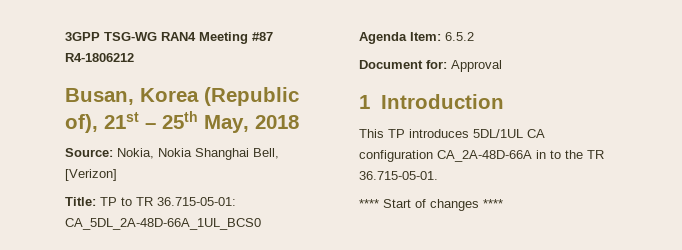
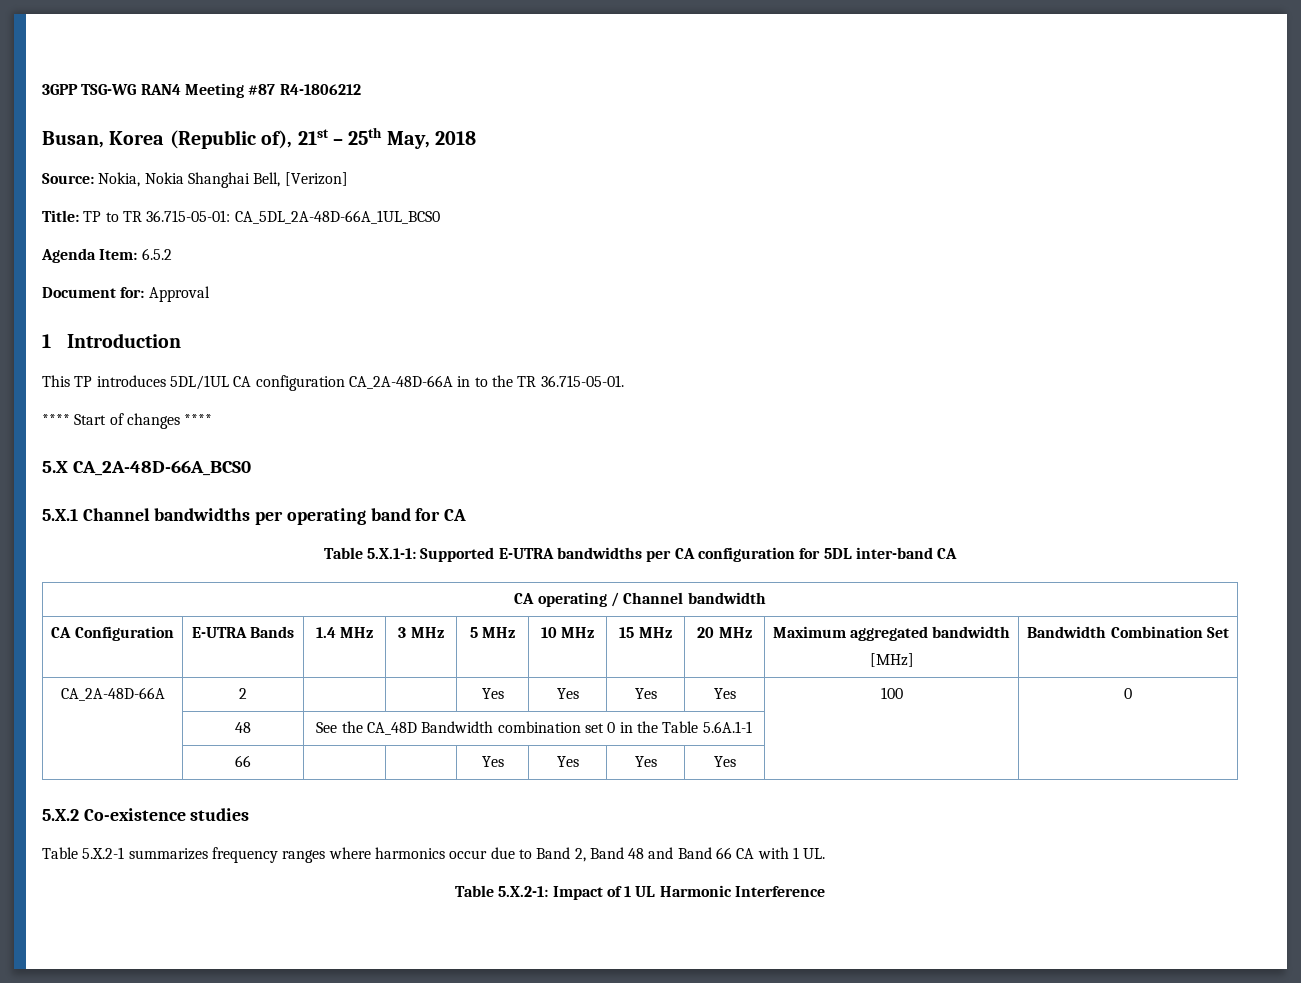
+ 5.X CA_2A-48D-66A_BCS0
+ 5.X.1 Channel bandwidths per operating band for CA
+ Table 5.X.1-1: Supported E-UTRA bandwidths per CA configuration for 5DL inter-band CA
+ CA operating / Channel bandwidth
+ CA Configuration | E-UTRA Bands | 1.4 MHz | 3 MHz | 5 MHz | 10 MHz | 15 MHz | 20 MHz | Maximum aggregated bandwidth
+ [MHz] | Bandwidth Combination Set
+ CA_2A-48D-66A | 2 | | | Yes | Yes | Yes | Yes | 100 | 0
+ | 48 | See the CA_48D Bandwidth combination set 0 in the Table 5.6A.1-1 | |
+ | 66 | | | Yes | Yes | Yes | Yes | |
+ 5.X.2 Co-existence studies
+ Table 5.X.2-1 summarizes frequency ranges where harmonics occur due to Band 2, Band 48 and Band 66 CA with 1 UL.
+ Table 5.X.2-1: Impact of 1 UL Harmonic Interference

